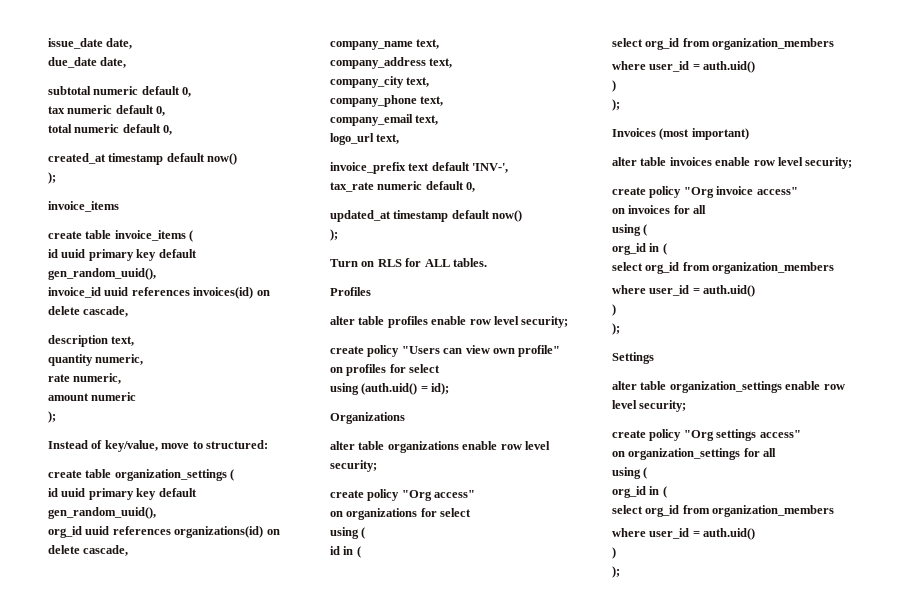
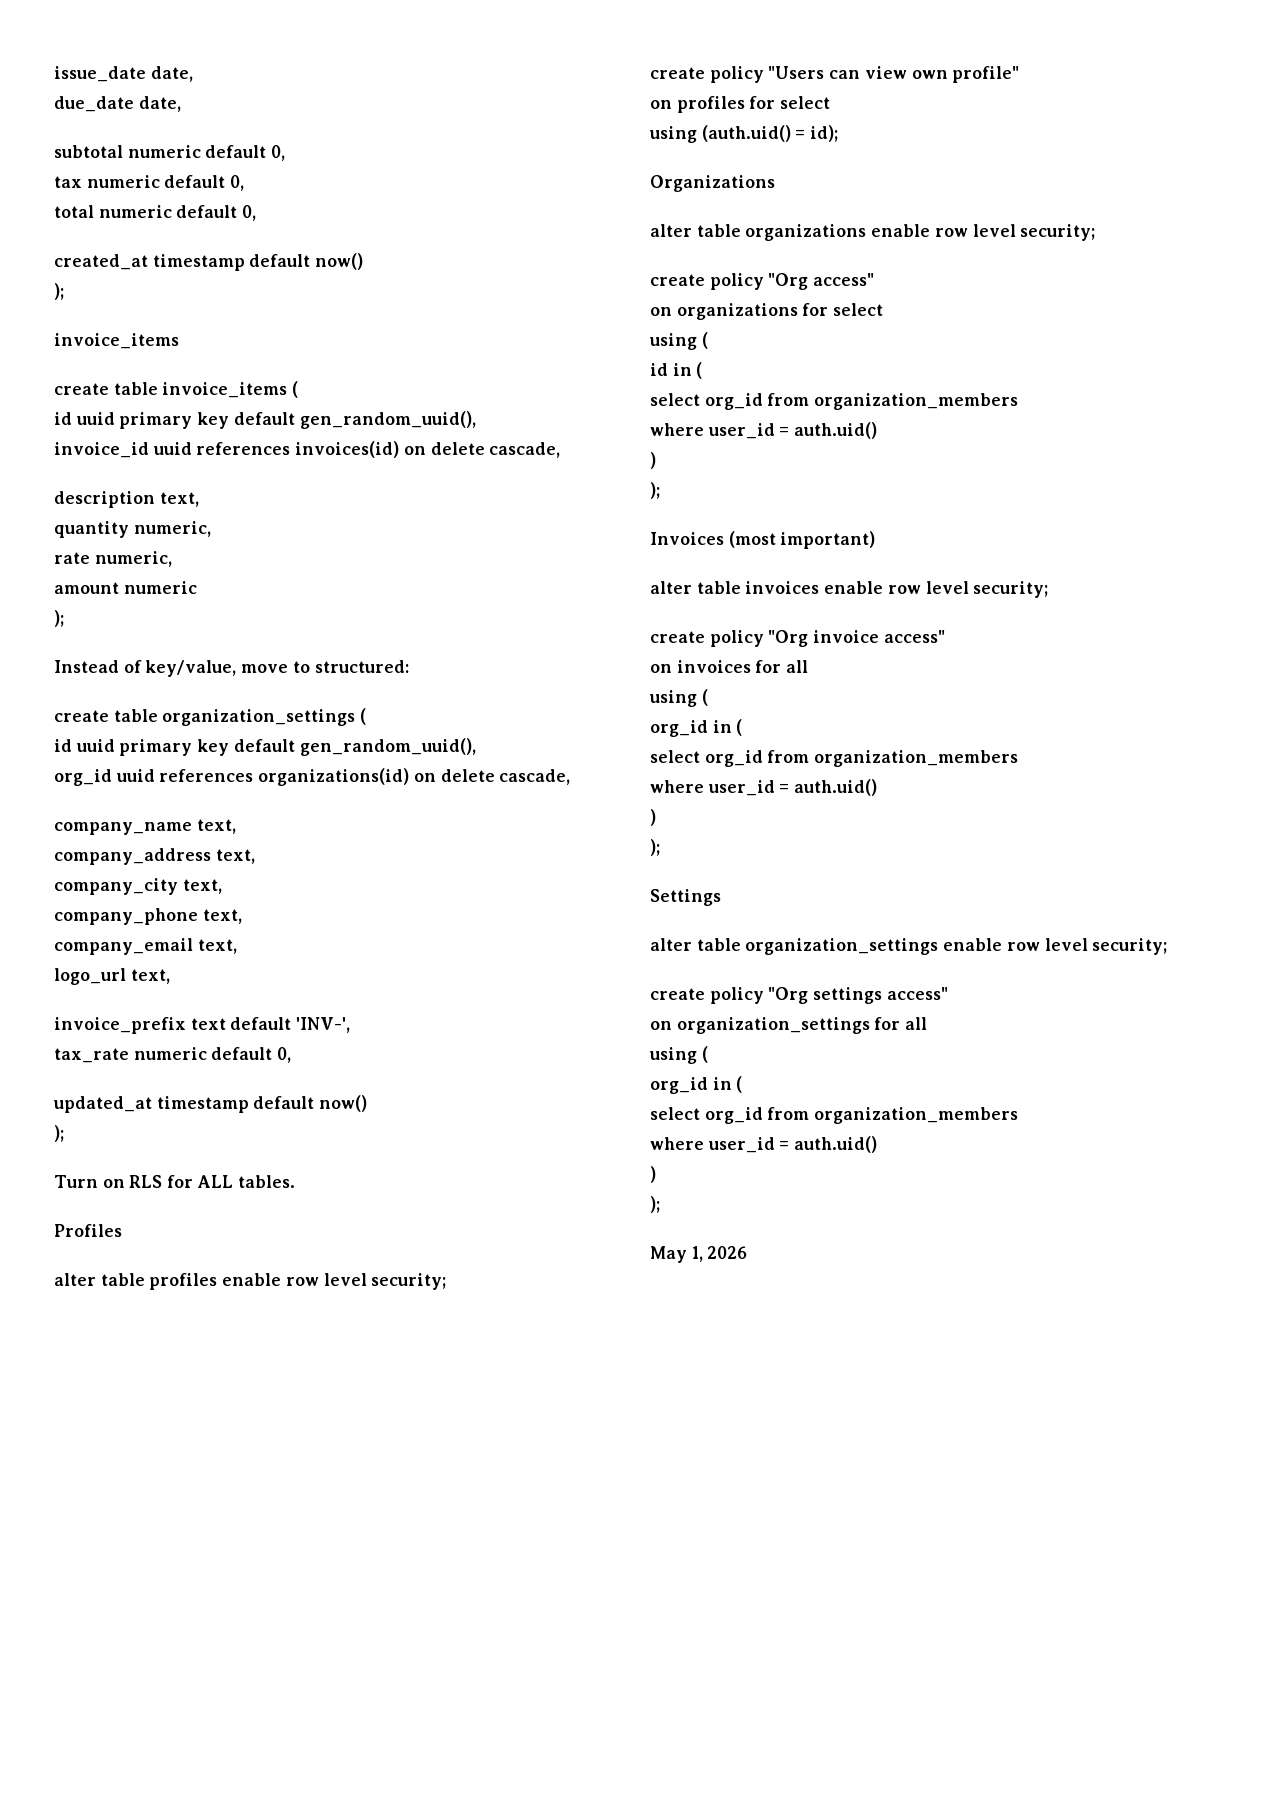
+ May 1, 2026

